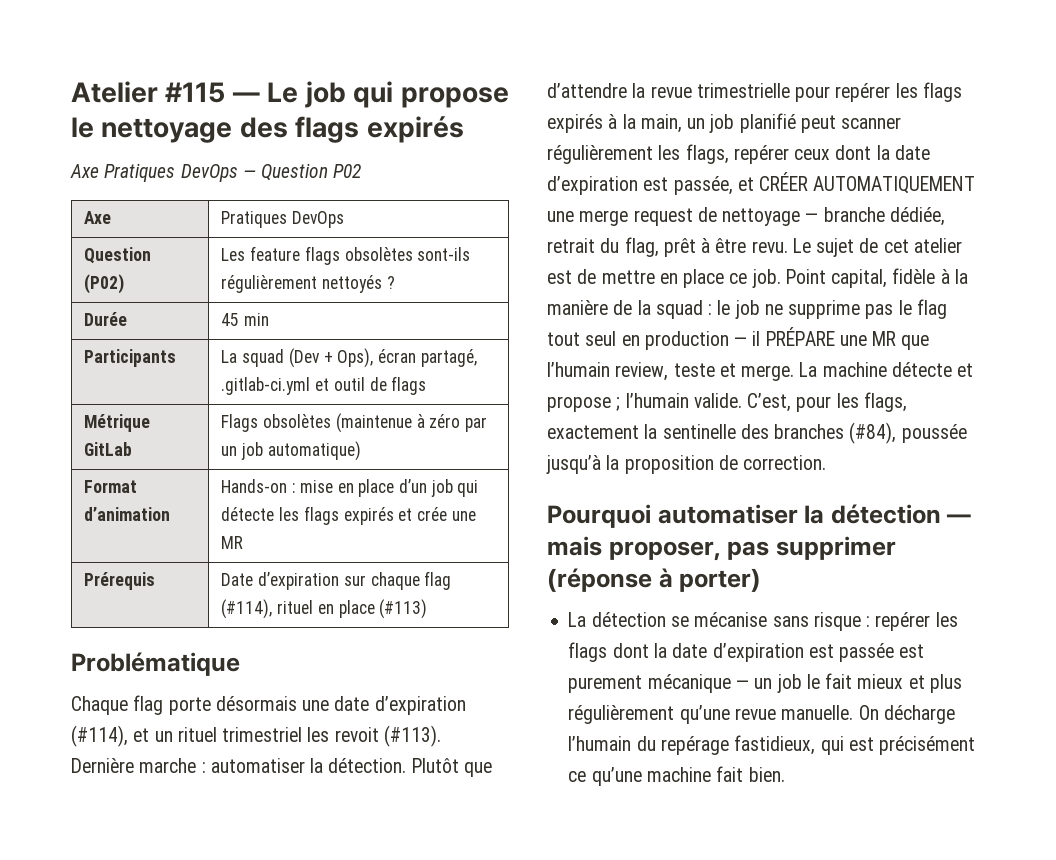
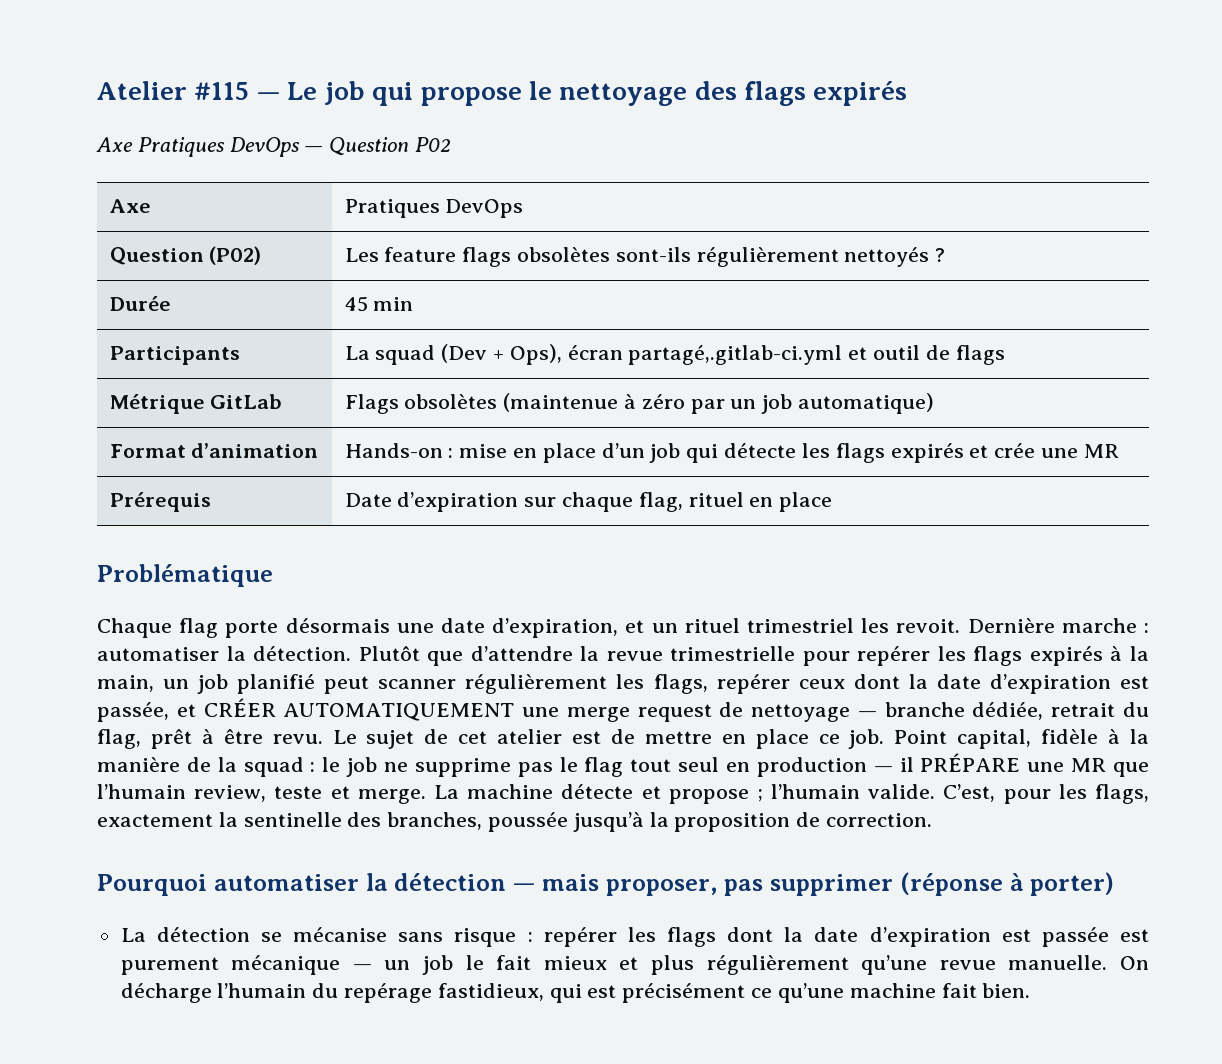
- Participants | La squad (Dev + Ops), écran partagé, .gitlab-ci.yml et outil de flags
+ Participants | La squad (Dev + Ops), écran partagé,.gitlab-ci.yml et outil de flags
- Prérequis | Date d’expiration sur chaque flag (#114), rituel en place (#113)
+ Prérequis | Date d’expiration sur chaque flag, rituel en place
- Chaque flag porte désormais une date d’expiration (#114), et un rituel trimestriel les revoit (#113).
+ Chaque flag porte désormais une date d’expiration, et un rituel trimestriel les revoit.
- C’est, pour les flags, exactement la sentinelle des branches (#84), poussée jusqu’à la proposition de correction.
+ C’est, pour les flags, exactement la sentinelle des branches, poussée jusqu’à la proposition de correction.

